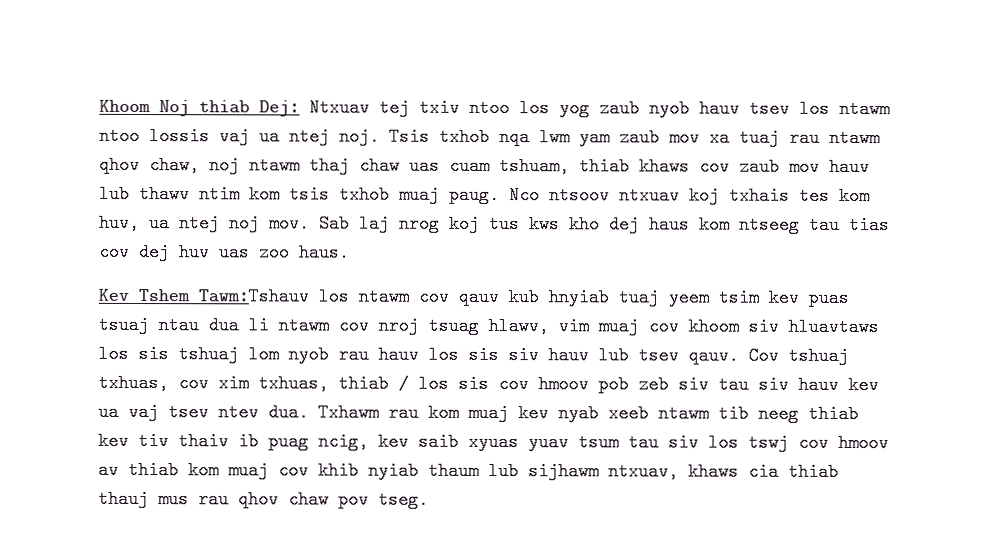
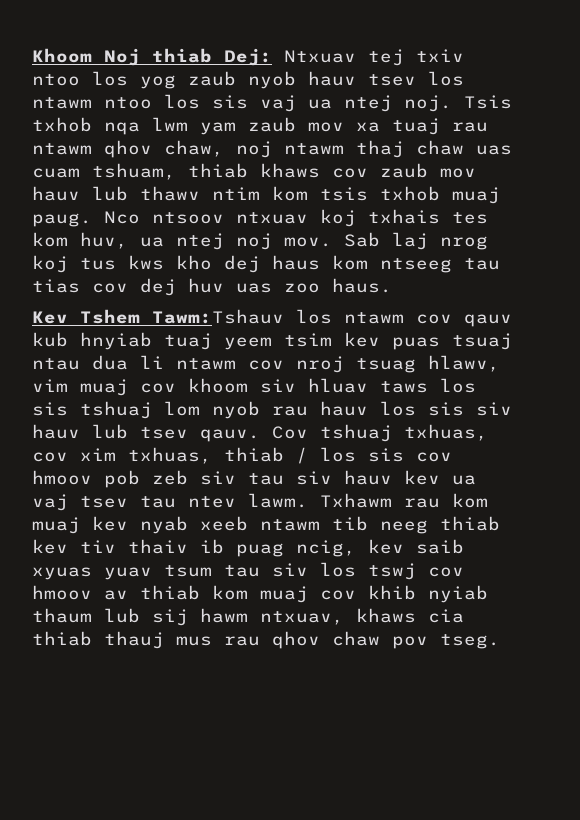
- Khoom Noj thiab Dej: Ntxuav tej txiv ntoo los yog zaub nyob hauv tsev los ntawm ntoo lossis vaj ua ntej noj.
+ Khoom Noj thiab Dej: Ntxuav tej txiv ntoo los yog zaub nyob hauv tsev los ntawm ntoo los sis vaj ua ntej noj.
- Kev Tshem Tawm:Tshauv los ntawm cov qauv kub hnyiab tuaj yeem tsim kev puas tsuaj ntau dua li ntawm cov nroj tsuag hlawv, vim muaj cov khoom siv hluavtaws los sis tshuaj lom nyob rau hauv los sis siv hauv lub tsev qauv.
+ Kev Tshem Tawm:Tshauv los ntawm cov qauv kub hnyiab tuaj yeem tsim kev puas tsuaj ntau dua li ntawm cov nroj tsuag hlawv, vim muaj cov khoom siv hluav taws los sis tshuaj lom nyob rau hauv los sis siv hauv lub tsev qauv.
- Cov tshuaj txhuas, cov xim txhuas, thiab / los sis cov hmoov pob zeb siv tau siv hauv kev ua vaj tsev ntev dua.
+ Cov tshuaj txhuas, cov xim txhuas, thiab / los sis cov hmoov pob zeb siv tau siv hauv kev ua vaj tsev tau ntev lawm.
- Txhawm rau kom muaj kev nyab xeeb ntawm tib neeg thiab kev tiv thaiv ib puag ncig, kev saib xyuas yuav tsum tau siv los tswj cov hmoov av thiab kom muaj cov khib nyiab thaum lub sijhawm ntxuav, khaws cia thiab thauj mus rau qhov chaw pov tseg.
+ Txhawm rau kom muaj kev nyab xeeb ntawm tib neeg thiab kev tiv thaiv ib puag ncig, kev saib xyuas yuav tsum tau siv los tswj cov hmoov av thiab kom muaj cov khib nyiab thaum lub sij hawm ntxuav, khaws cia thiab thauj mus rau qhov chaw pov tseg.

